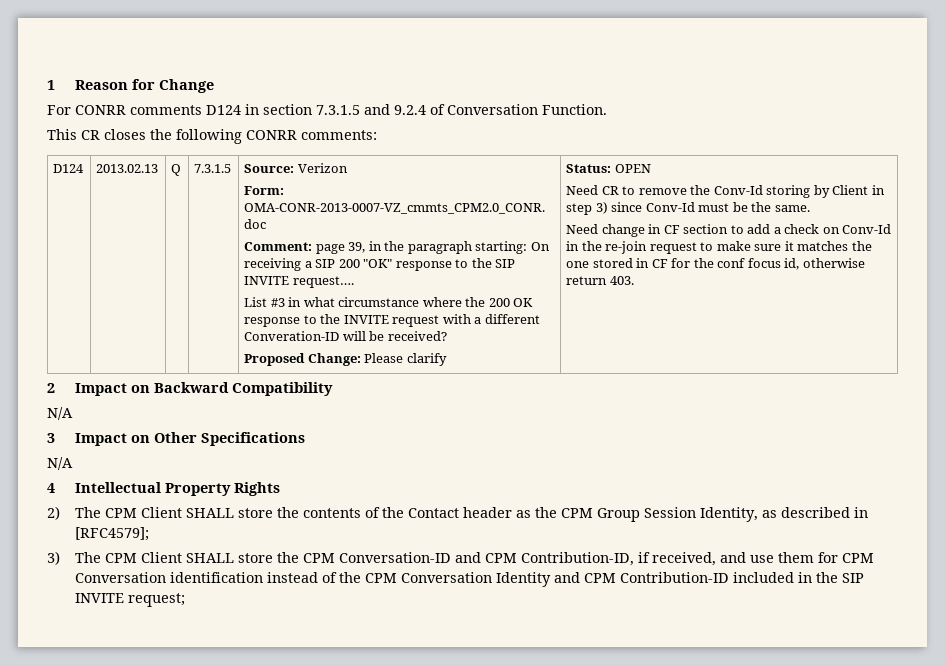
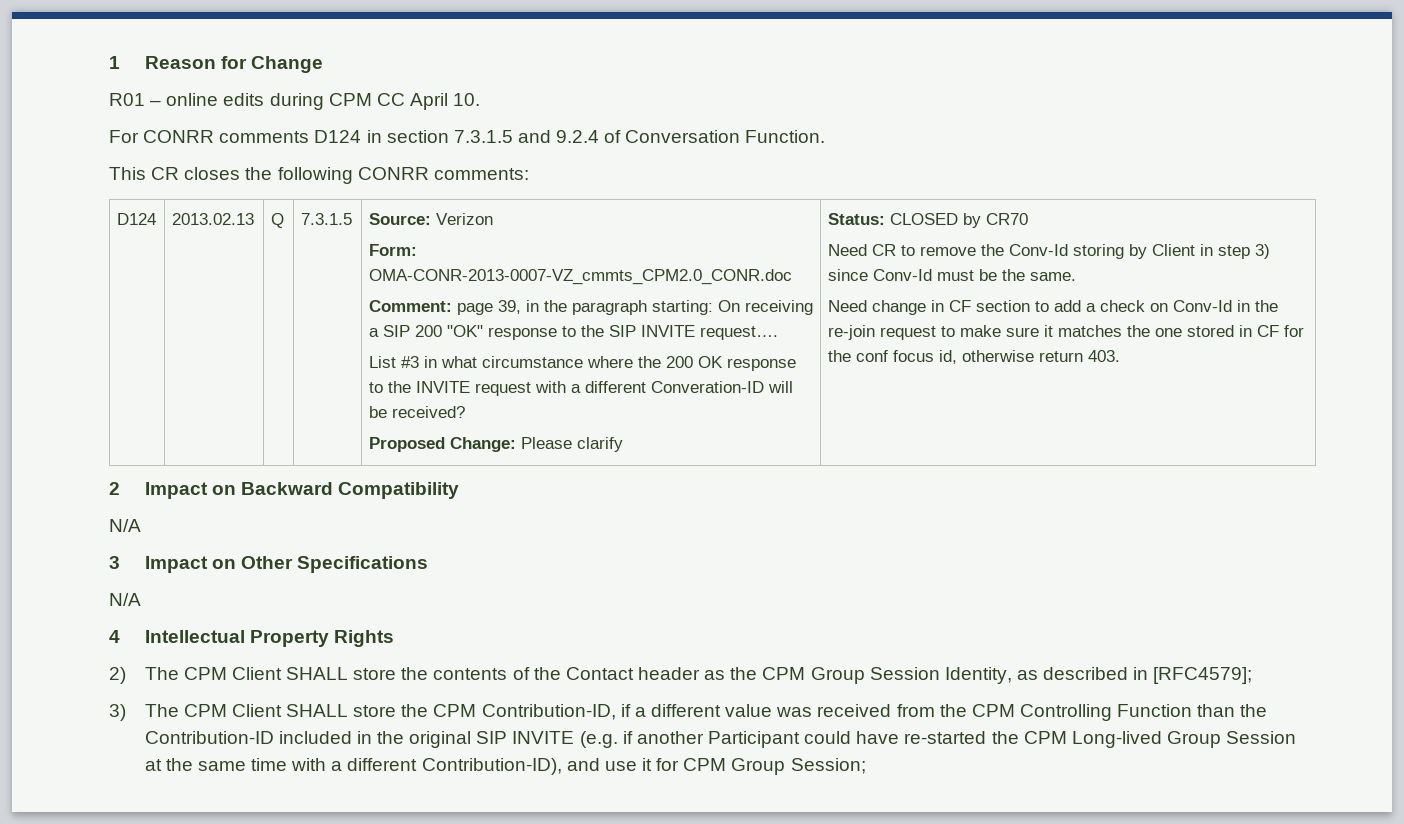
+ R01 – online edits during CPM CC April 10.
- Status: OPEN
+ Status: CLOSED by CR70
- 3) The CPM Client SHALL store the CPM Conversation-ID and CPM Contribution-ID, if received, and use them for CPM Conversation identification instead of the CPM Conversation Identity and CPM Contribution-ID included in the SIP INVITE request;
+ 3) The CPM Client SHALL store the CPM Contribution-ID, if a different value was received from the CPM Controlling Function than the Contribution-ID included in the original SIP INVITE (e.g. if another Participant could have re-started the CPM Long-lived Group Session at the same time with a different Contribution-ID), and use it for CPM Group Session;

